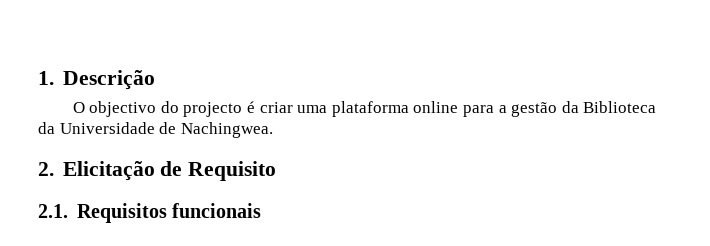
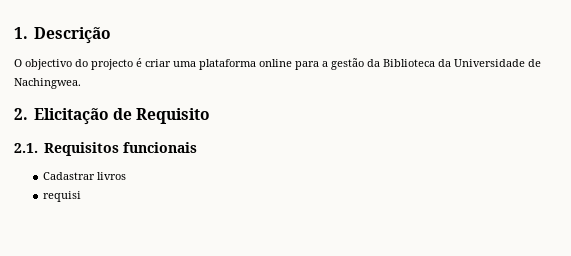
+ Cadastrar livros
+ requisi

